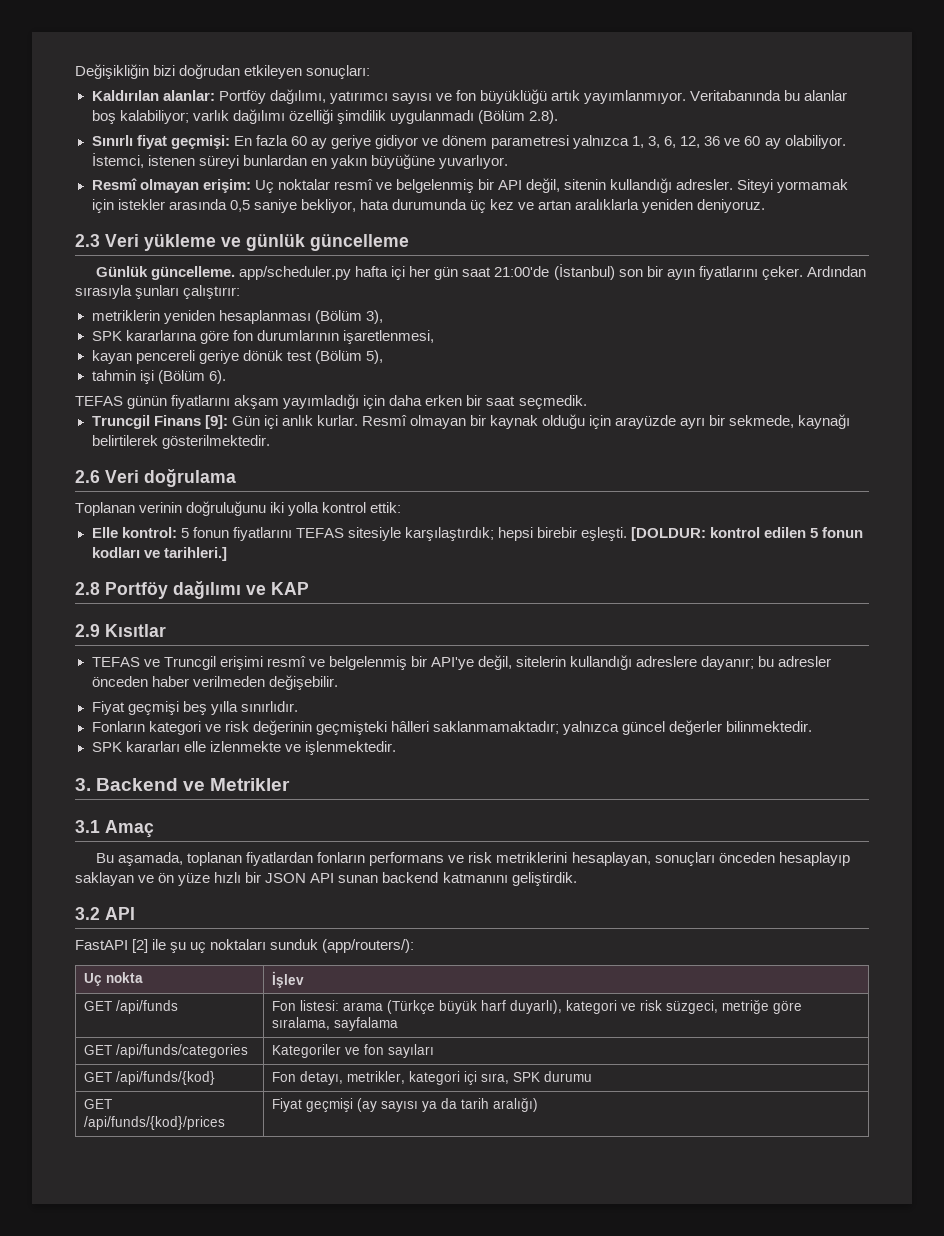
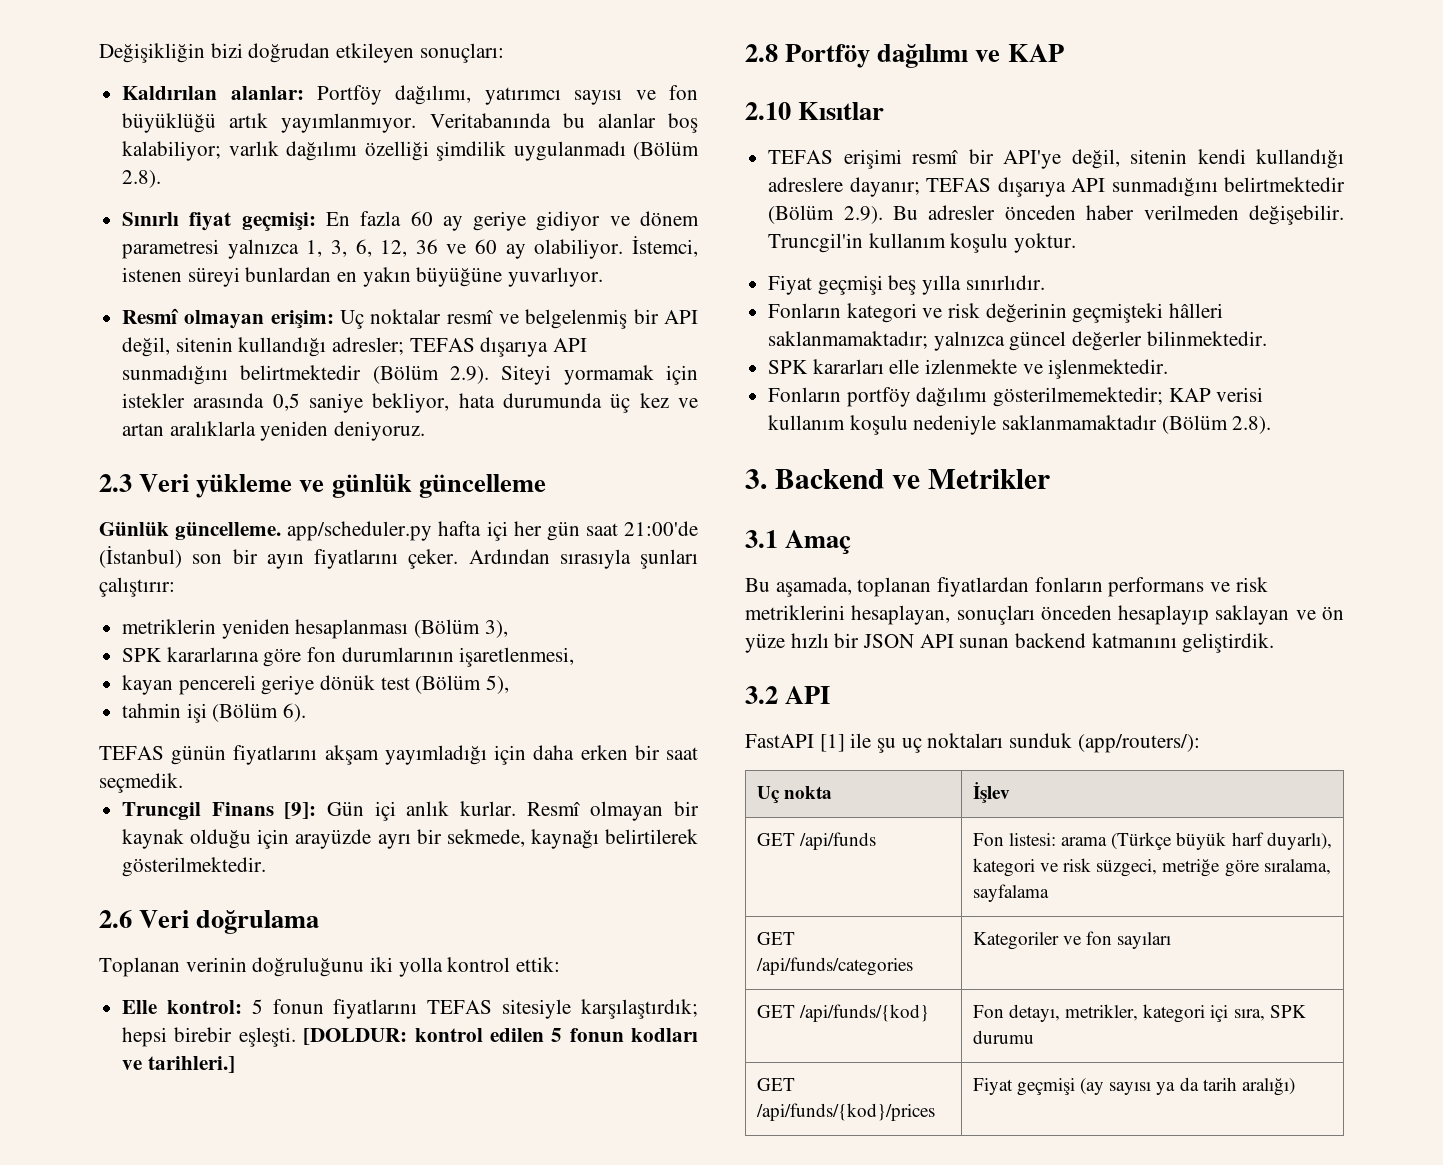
- Resmî olmayan erişim: Uç noktalar resmî ve belgelenmiş bir API değil, sitenin kullandığı adresler. Siteyi yormamak için istekler arasında 0,5 saniye bekliyor, hata durumunda üç kez ve artan aralıklarla yeniden deniyoruz.
+ Resmî olmayan erişim: Uç noktalar resmî ve belgelenmiş bir API değil, sitenin kullandığı adresler; TEFAS dışarıya API sunmadığını belirtmektedir (Bölüm 2.9). Siteyi yormamak için istekler arasında 0,5 saniye bekliyor, hata durumunda üç kez ve artan aralıklarla yeniden deniyoruz.
- 2.9 Kısıtlar
+ 2.10 Kısıtlar
- TEFAS ve Truncgil erişimi resmî ve belgelenmiş bir API'ye değil, sitelerin kullandığı adreslere dayanır; bu adresler önceden haber verilmeden değişebilir.
+ TEFAS erişimi resmî bir API'ye değil, sitenin kendi kullandığı adreslere dayanır; TEFAS dışarıya API sunmadığını belirtmektedir (Bölüm 2.9). Bu adresler önceden haber verilmeden değişebilir. Truncgil'in kullanım koşulu yoktur.
+ Fonların portföy dağılımı gösterilmemektedir; KAP verisi kullanım koşulu nedeniyle saklanmamaktadır (Bölüm 2.8).
- FastAPI [2] ile şu uç noktaları sunduk (app/routers/):
+ FastAPI [1] ile şu uç noktaları sunduk (app/routers/):

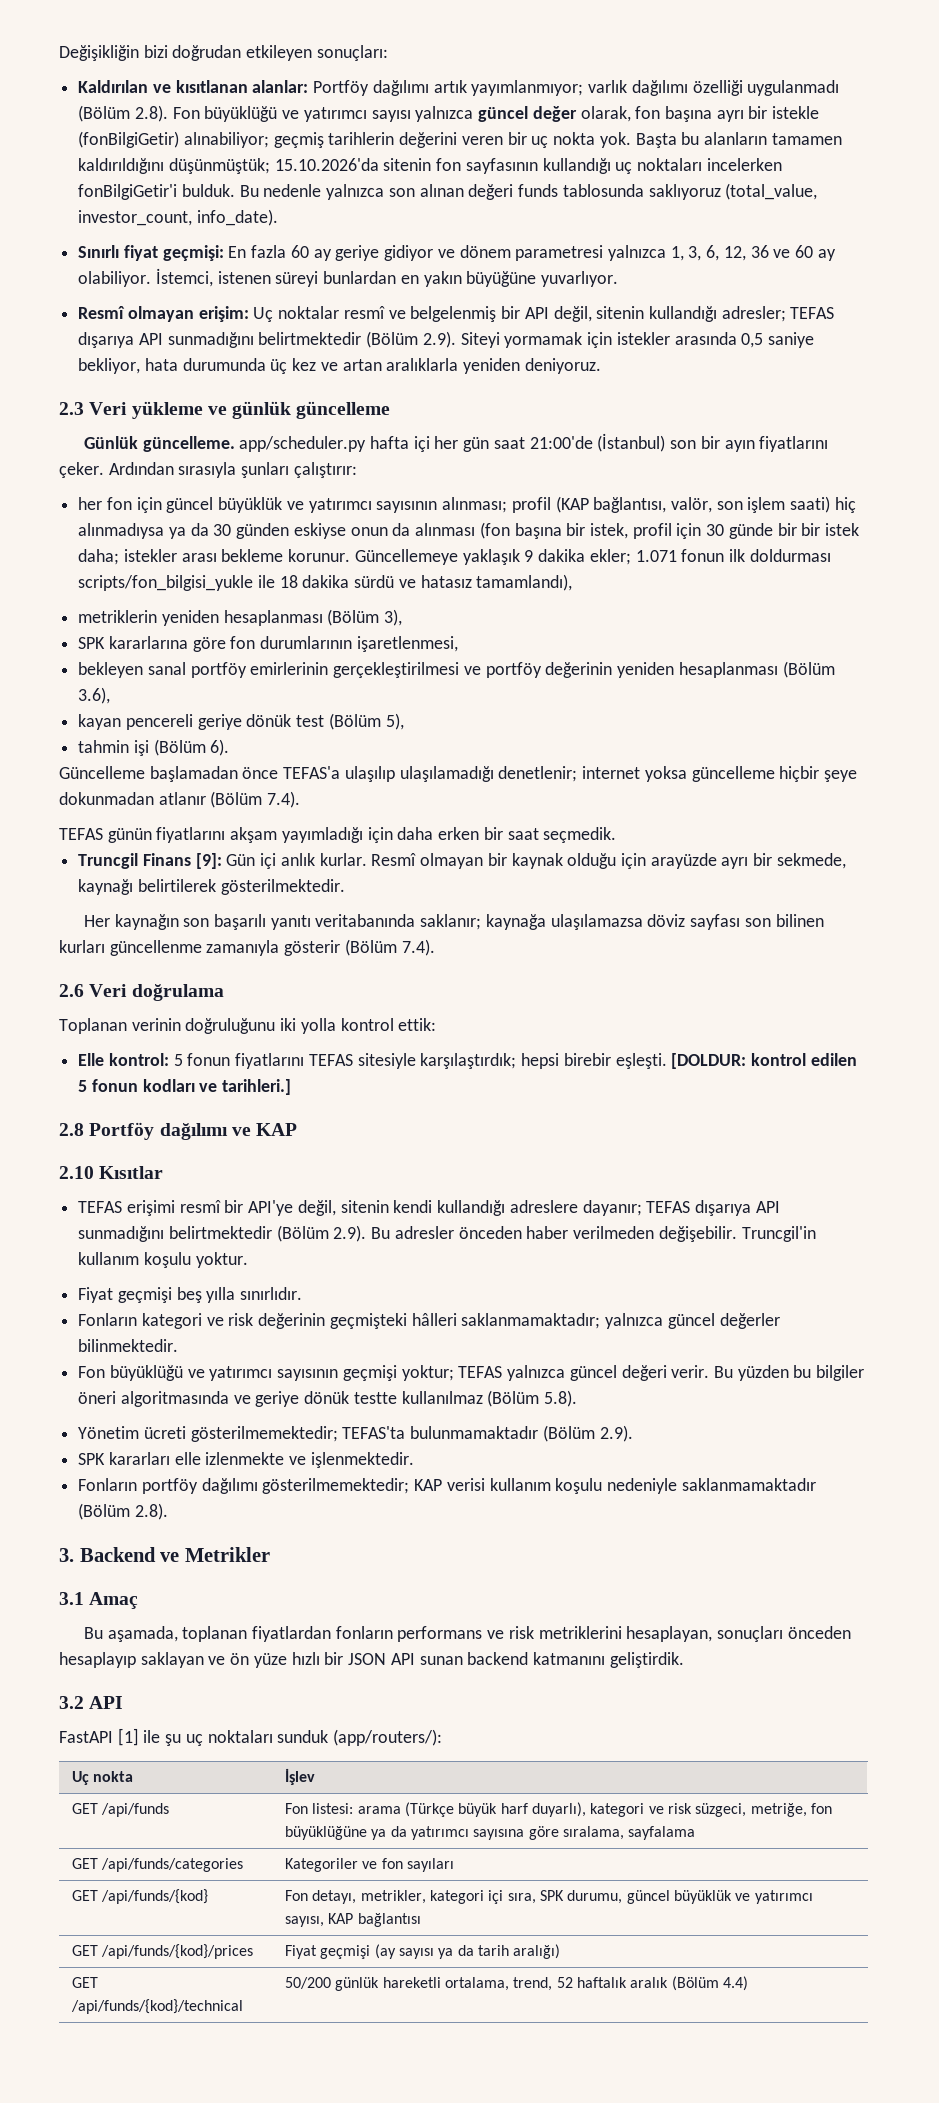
- Kaldırılan alanlar: Portföy dağılımı, yatırımcı sayısı ve fon büyüklüğü artık yayımlanmıyor. Veritabanında bu alanlar boş kalabiliyor; varlık dağılımı özelliği şimdilik uygulanmadı (Bölüm 2.8).
+ Kaldırılan ve kısıtlanan alanlar: Portföy dağılımı artık yayımlanmıyor; varlık dağılımı özelliği uygulanmadı (Bölüm 2.8). Fon büyüklüğü ve yatırımcı sayısı yalnızca güncel değer olarak, fon başına ayrı bir istekle (fonBilgiGetir) alınabiliyor; geçmiş tarihlerin değerini veren bir uç nokta yok. Başta bu alanların tamamen kaldırıldığını düşünmüştük; 15.10.2026'da sitenin fon sayfasının kullandığı uç noktaları incelerken fonBilgiGetir'i bulduk. Bu nedenle yalnızca son alınan değeri funds tablosunda saklıyoruz (total_value, investor_count, info_date).
+ her fon için güncel büyüklük ve yatırımcı sayısının alınması; profil (KAP bağlantısı, valör, son işlem saati) hiç alınmadıysa ya da 30 günden eskiyse onun da alınması (fon başına bir istek, profil için 30 günde bir bir istek daha; istekler arası bekleme korunur. Güncellemeye yaklaşık 9 dakika ekler; 1.071 fonun ilk doldurması scripts/fon_bilgisi_yukle ile 18 dakika sürdü ve hatasız tamamlandı),
+ bekleyen sanal portföy emirlerinin gerçekleştirilmesi ve portföy değerinin yeniden hesaplanması (Bölüm 3.6),
+ Güncelleme başlamadan önce TEFAS'a ulaşılıp ulaşılamadığı denetlenir; internet yoksa güncelleme hiçbir şeye dokunmadan atlanır (Bölüm 7.4).
+ Her kaynağın son başarılı yanıtı veritabanında saklanır; kaynağa ulaşılamazsa döviz sayfası son bilinen kurları güncellenme zamanıyla gösterir (Bölüm 7.4).
+ Fon büyüklüğü ve yatırımcı sayısının geçmişi yoktur; TEFAS yalnızca güncel değeri verir. Bu yüzden bu bilgiler öneri algoritmasında ve geriye dönük testte kullanılmaz (Bölüm 5.8).
+ Yönetim ücreti gösterilmemektedir; TEFAS'ta bulunmamaktadır (Bölüm 2.9).
- GET /api/funds | Fon listesi: arama (Türkçe büyük harf duyarlı), kategori ve risk süzgeci, metriğe göre sıralama, sayfalama
+ GET /api/funds | Fon listesi: arama (Türkçe büyük harf duyarlı), kategori ve risk süzgeci, metriğe, fon büyüklüğüne ya da yatırımcı sayısına göre sıralama, sayfalama
- GET /api/funds/{kod} | Fon detayı, metrikler, kategori içi sıra, SPK durumu
+ GET /api/funds/{kod} | Fon detayı, metrikler, kategori içi sıra, SPK durumu, güncel büyüklük ve yatırımcı sayısı, KAP bağlantısı
+ GET /api/funds/{kod}/technical | 50/200 günlük hareketli ortalama, trend, 52 haftalık aralık (Bölüm 4.4)

